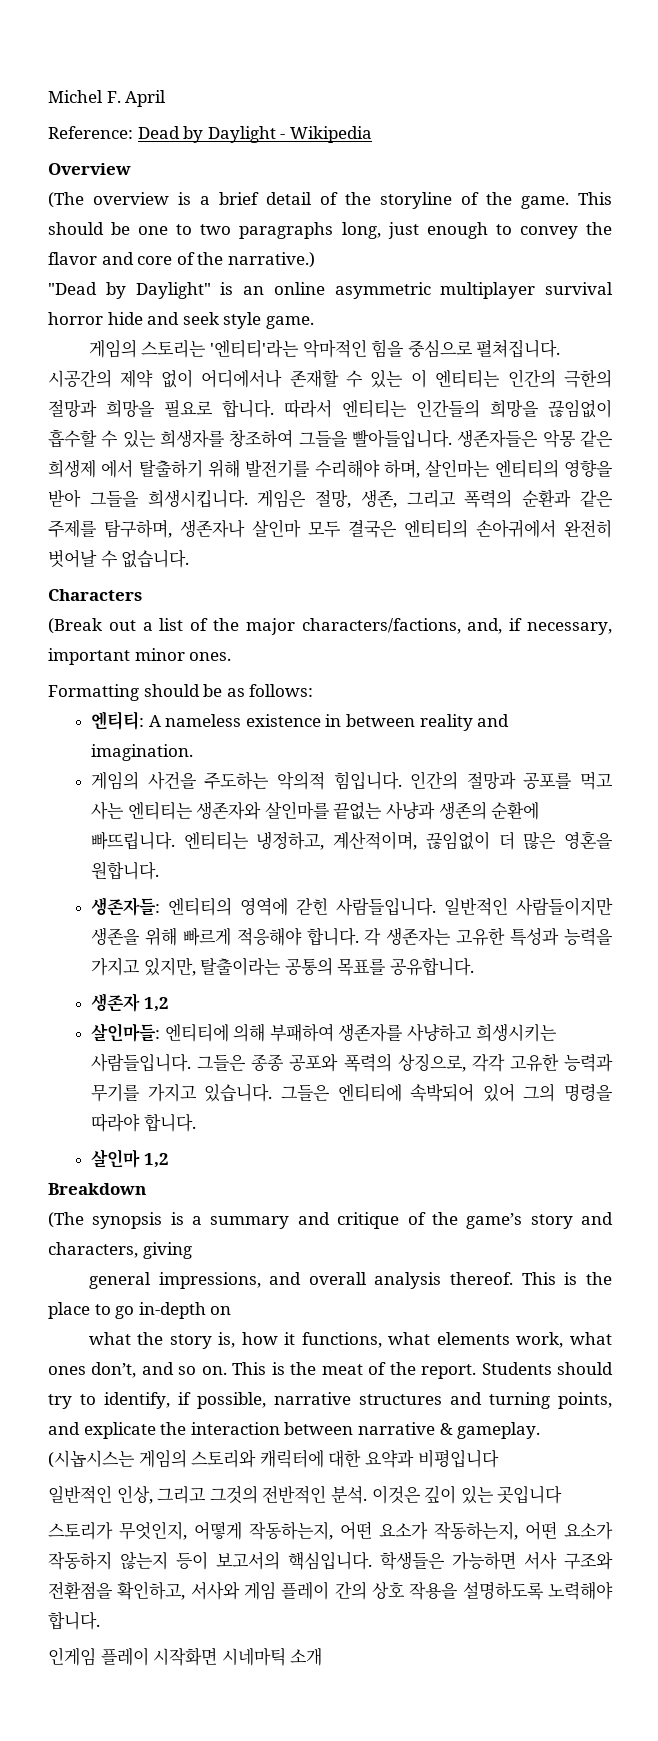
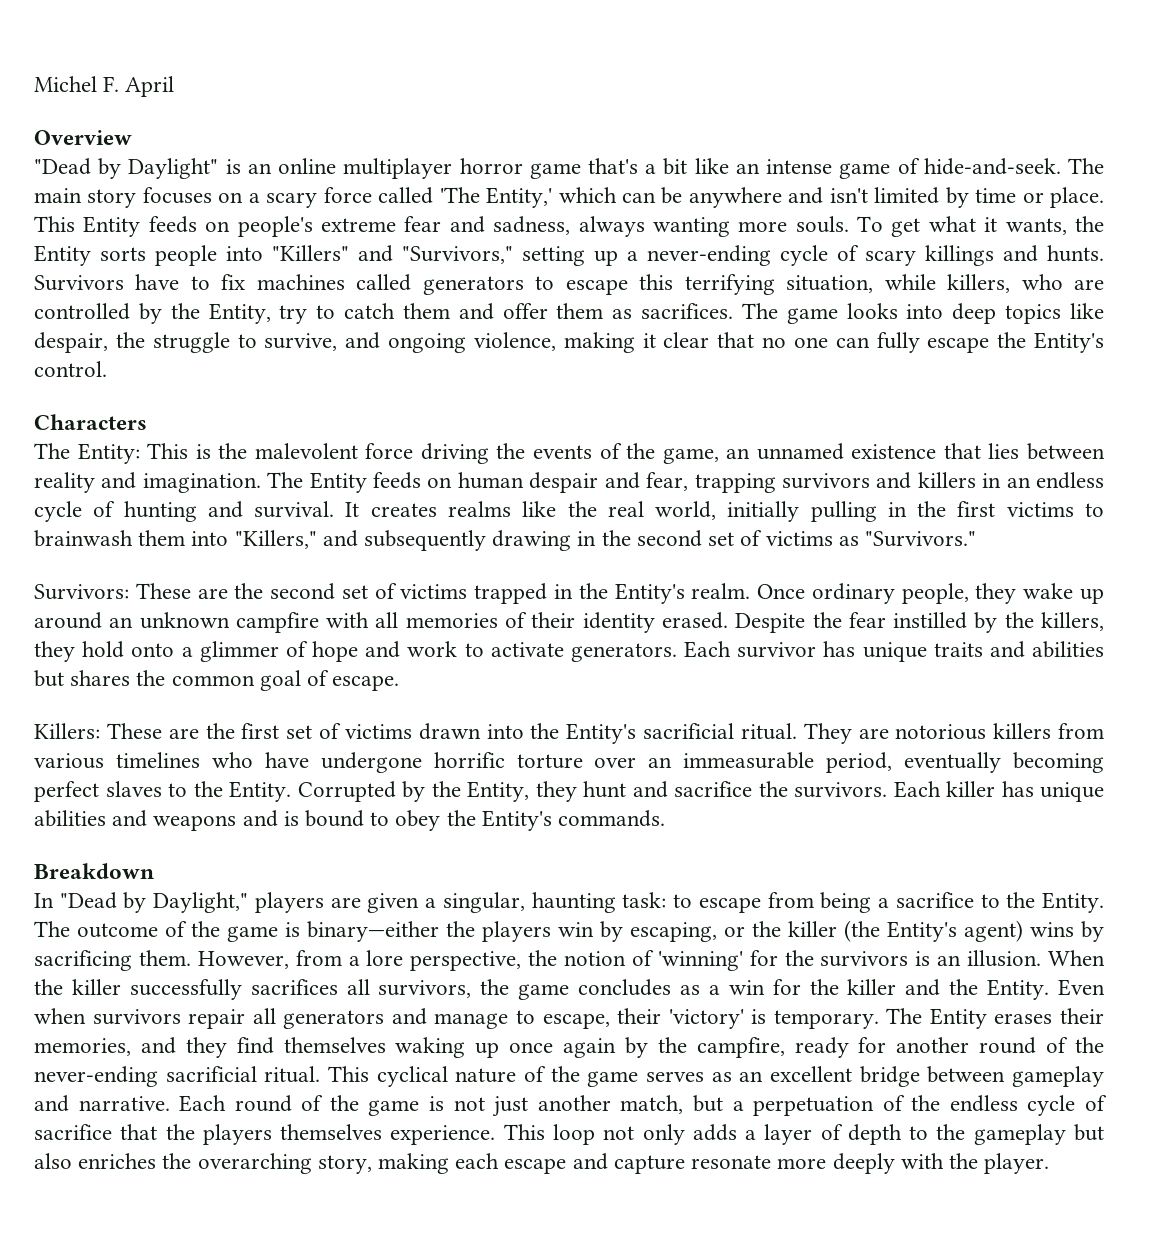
- Reference: Dead by Daylight - Wikipedia
  Overview
- (The overview is a brief detail of the storyline of the game. This should be one to two paragraphs long, just enough to convey the flavor and core of the narrative.)
- "Dead by Daylight" is an online asymmetric multiplayer survival horror hide and seek style game.
- 게임의 스토리는 '엔티티'라는 악마적인 힘을 중심으로 펼쳐집니다. 시공간의 제약 없이 어디에서나 존재할 수 있는 이 엔티티는 인간의 극한의 절망과 희망을 필요로 합니다. 따라서 엔티티는 인간들의 희망을 끊임없이 흡수할 수 있는 희생자를 창조하여 그들을 빨아들입니다. 생존자들은 악몽 같은 희생제 에서 탈출하기 위해 발전기를 수리해야 하며, 살인마는 엔티티의 영향을 받아 그들을 희생시킵니다. 게임은 절망, 생존, 그리고 폭력의 순환과 같은 주제를 탐구하며, 생존자나 살인마 모두 결국은 엔티티의 손아귀에서 완전히 벗어날 수 없습니다.
+ "Dead by Daylight" is an online multiplayer horror game that's a bit like an intense game of hide-and-seek. The main story focuses on a scary force called 'The Entity,' which can be anywhere and isn't limited by time or place. This Entity feeds on people's extreme fear and sadness, always wanting more souls. To get what it wants, the Entity sorts people into "Killers" and "Survivors," setting up a never-ending cycle of scary killings and hunts. Survivors have to fix machines called generators to escape this terrifying situation, while killers, who are controlled by the Entity, try to catch them and offer them as sacrifices. The game looks into deep topics like despair, the struggle to survive, and ongoing violence, making it clear that no one can fully escape the Entity's control.
  Characters
- (Break out a list of the major characters/factions, and, if necessary, important minor ones.
- Formatting should be as follows:
- 엔티티: A nameless existence in between reality and imagination.
- 게임의 사건을 주도하는 악의적 힘입니다. 인간의 절망과 공포를 먹고 사는 엔티티는 생존자와 살인마를 끝없는 사냥과 생존의 순환에 빠뜨립니다. 엔티티는 냉정하고, 계산적이며, 끊임없이 더 많은 영혼을 원합니다.
- 생존자들: 엔티티의 영역에 갇힌 사람들입니다. 일반적인 사람들이지만 생존을 위해 빠르게 적응해야 합니다. 각 생존자는 고유한 특성과 능력을 가지고 있지만, 탈출이라는 공통의 목표를 공유합니다.
- 생존자 1,2
- 살인마들: 엔티티에 의해 부패하여 생존자를 사냥하고 희생시키는 사람들입니다. 그들은 종종 공포와 폭력의 상징으로, 각각 고유한 능력과 무기를 가지고 있습니다. 그들은 엔티티에 속박되어 있어 그의 명령을 따라야 합니다.
- 살인마 1,2
+ The Entity: This is the malevolent force driving the events of the game, an unnamed existence that lies between reality and imagination. The Entity feeds on human despair and fear, trapping survivors and killers in an endless cycle of hunting and survival. It creates realms like the real world, initially pulling in the first victims to brainwash them into "Killers," and subsequently drawing in the second set of victims as "Survivors."
+ Survivors: These are the second set of victims trapped in the Entity's realm. Once ordinary people, they wake up around an unknown campfire with all memories of their identity erased. Despite the fear instilled by the killers, they hold onto a glimmer of hope and work to activate generators. Each survivor has unique traits and abilities but shares the common goal of escape.
+ Killers: These are the first set of victims drawn into the Entity's sacrificial ritual. They are notorious killers from various timelines who have undergone horrific torture over an immeasurable period, eventually becoming perfect slaves to the Entity. Corrupted by the Entity, they hunt and sacrifice the survivors. Each killer has unique abilities and weapons and is bound to obey the Entity's commands.
  Breakdown
- (The synopsis is a summary and critique of the game’s story and characters, giving
- general impressions, and overall analysis thereof. This is the place to go in-depth on
- what the story is, how it functions, what elements work, what ones don’t, and so on. This is the meat of the report. Students should try to identify, if possible, narrative structures and turning points, and explicate the interaction between narrative & gameplay. (시놉시스는 게임의 스토리와 캐릭터에 대한 요약과 비평입니다
- 일반적인 인상, 그리고 그것의 전반적인 분석. 이것은 깊이 있는 곳입니다
- 스토리가 무엇인지, 어떻게 작동하는지, 어떤 요소가 작동하는지, 어떤 요소가 작동하지 않는지 등이 보고서의 핵심입니다. 학생들은 가능하면 서사 구조와 전환점을 확인하고, 서사와 게임 플레이 간의 상호 작용을 설명하도록 노력해야 합니다.
- 인게임 플레이 시작화면 시네마틱 소개
+ In "Dead by Daylight," players are given a singular, haunting task: to escape from being a sacrifice to the Entity. The outcome of the game is binary—either the players win by escaping, or the killer (the Entity's agent) wins by sacrificing them. However, from a lore perspective, the notion of 'winning' for the survivors is an illusion. When the killer successfully sacrifices all survivors, the game concludes as a win for the killer and the Entity. Even when survivors repair all generators and manage to escape, their 'victory' is temporary. The Entity erases their memories, and they find themselves waking up once again by the campfire, ready for another round of the never-ending sacrificial ritual. This cyclical nature of the game serves as an excellent bridge between gameplay and narrative. Each round of the game is not just another match, but a perpetuation of the endless cycle of sacrifice that the players themselves experience. This loop not only adds a layer of depth to the gameplay but also enriches the overarching story, making each escape and capture resonate more deeply with the player.

